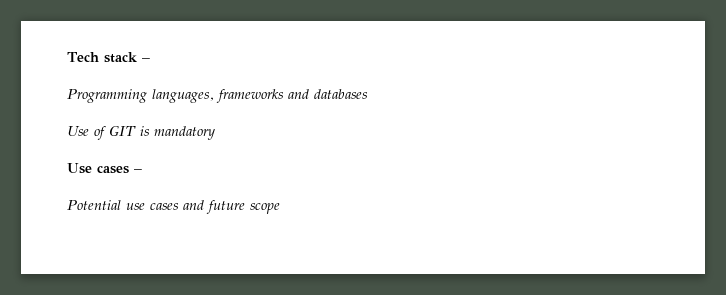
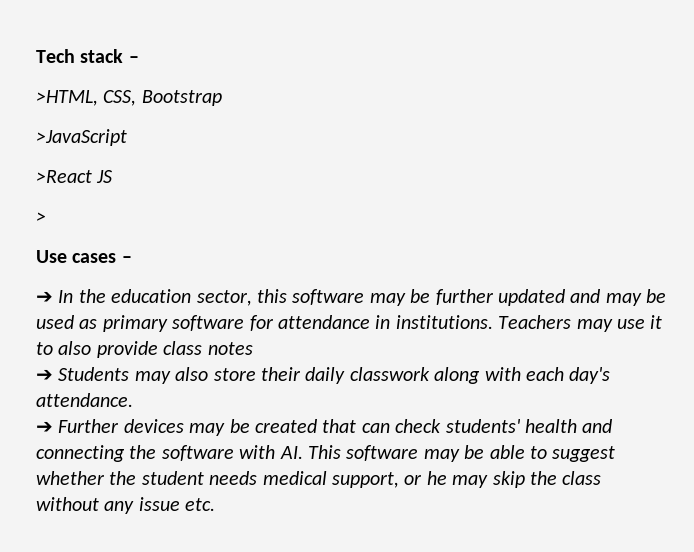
- Programming languages, frameworks and databases
- Use of GIT is mandatory
+ >HTML, CSS, Bootstrap
+ >JavaScript
+ >React JS
+ >
  Use cases –
- Potential use cases and future scope
+ ➔ In the education sector, this software may be further updated and may be used as primary software for attendance in institutions. Teachers may use it to also provide class notes
+ ➔ Students may also store their daily classwork along with each day's attendance.
+ ➔ Further devices may be created that can check students' health and connecting the software with AI. This software may be able to suggest whether the student needs medical support, or he may skip the class without any issue etc.

